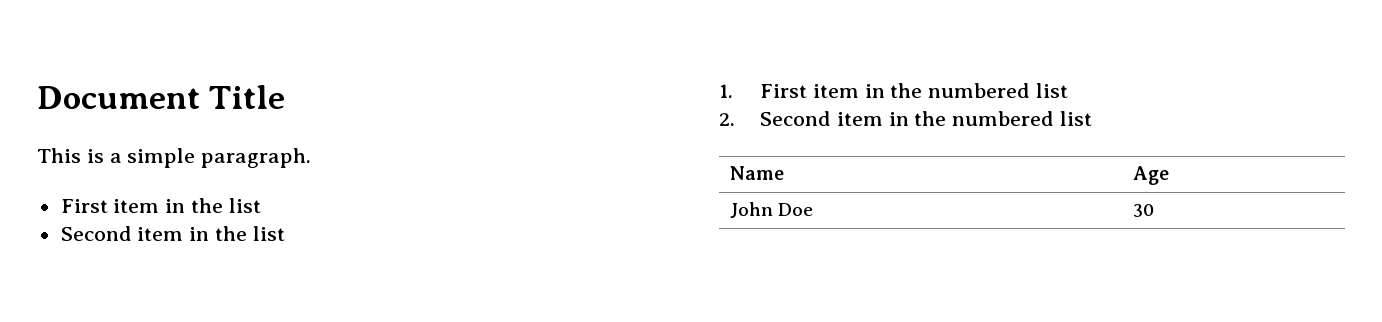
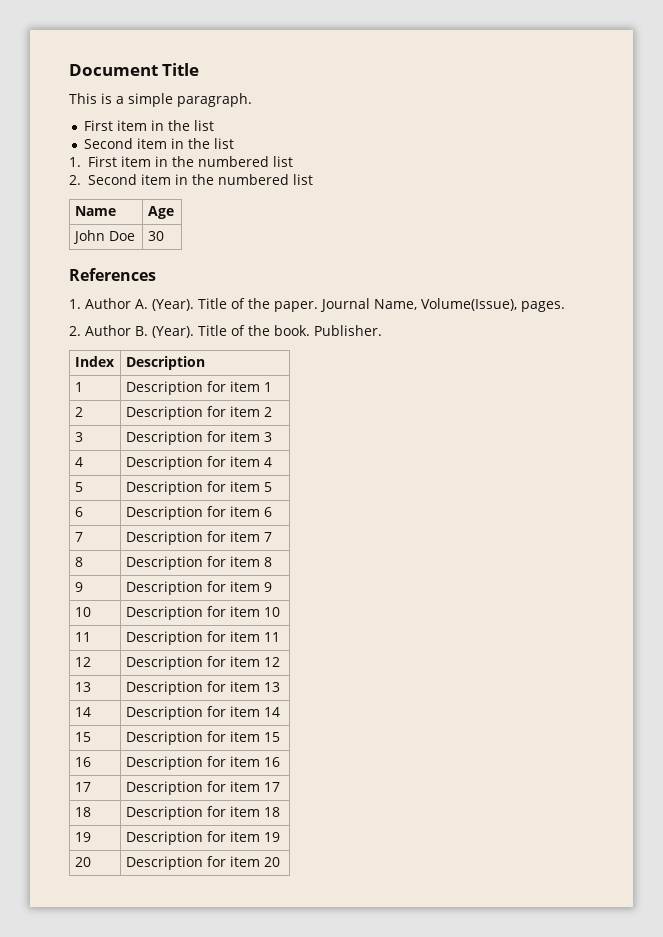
+ References
+ 1. Author A. (Year). Title of the paper. Journal Name, Volume(Issue), pages.
+ 2. Author B. (Year). Title of the book. Publisher.
+ Index | Description
+ 1 | Description for item 1
+ 2 | Description for item 2
+ 3 | Description for item 3
+ 4 | Description for item 4
+ 5 | Description for item 5
+ 6 | Description for item 6
+ 7 | Description for item 7
+ 8 | Description for item 8
+ 9 | Description for item 9
+ 10 | Description for item 10
+ 11 | Description for item 11
+ 12 | Description for item 12
+ 13 | Description for item 13
+ 14 | Description for item 14
+ 15 | Description for item 15
+ 16 | Description for item 16
+ 17 | Description for item 17
+ 18 | Description for item 18
+ 19 | Description for item 19
+ 20 | Description for item 20

